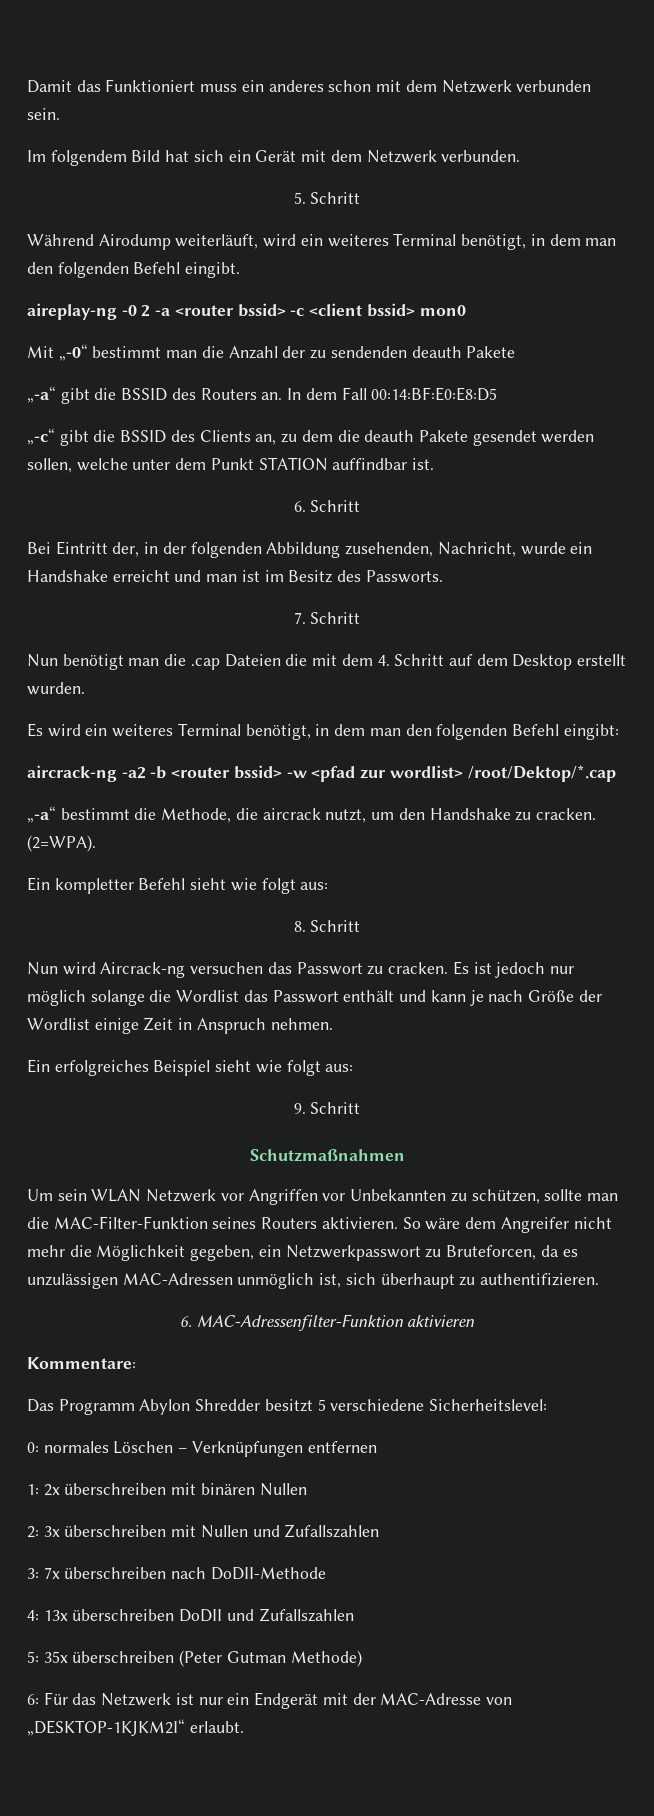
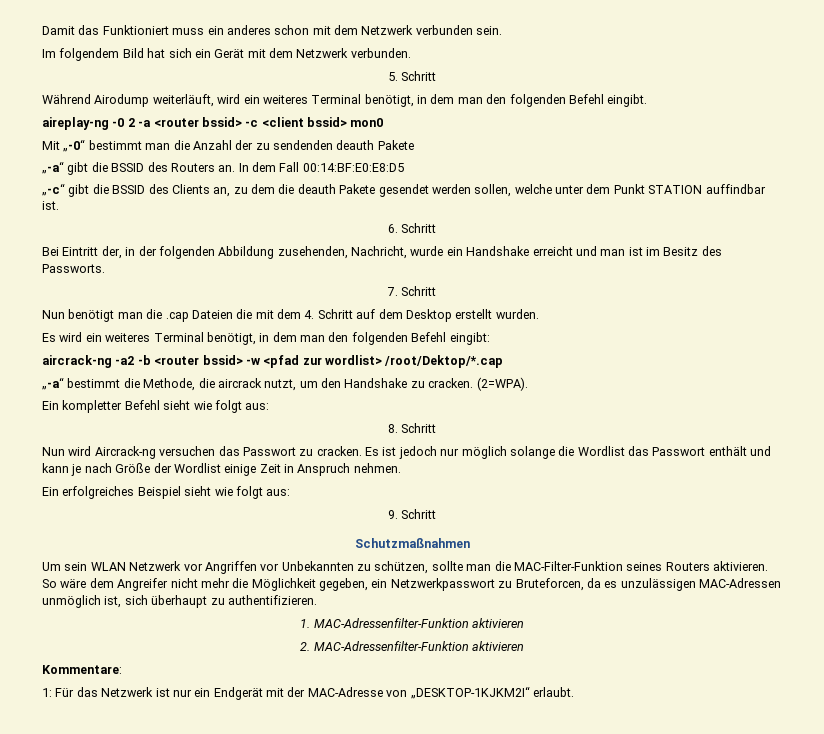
- 6. MAC-Adressenfilter-Funktion aktivieren
+ 1. MAC-Adressenfilter-Funktion aktivieren
+ 2. MAC-Adressenfilter-Funktion aktivieren
- Das Programm Abylon Shredder besitzt 5 verschiedene Sicherheitslevel:
- 0: normales Löschen – Verknüpfungen entfernen
- 1: 2x überschreiben mit binären Nullen
- 2: 3x überschreiben mit Nullen und Zufallszahlen
- 3: 7x überschreiben nach DoDII-Methode
- 4: 13x überschreiben DoDII und Zufallszahlen
- 5: 35x überschreiben (Peter Gutman Methode)
- 6: Für das Netzwerk ist nur ein Endgerät mit der MAC-Adresse von „DESKTOP-1KJKM2I“ erlaubt.
+ 1: Für das Netzwerk ist nur ein Endgerät mit der MAC-Adresse von „DESKTOP-1KJKM2I“ erlaubt.

